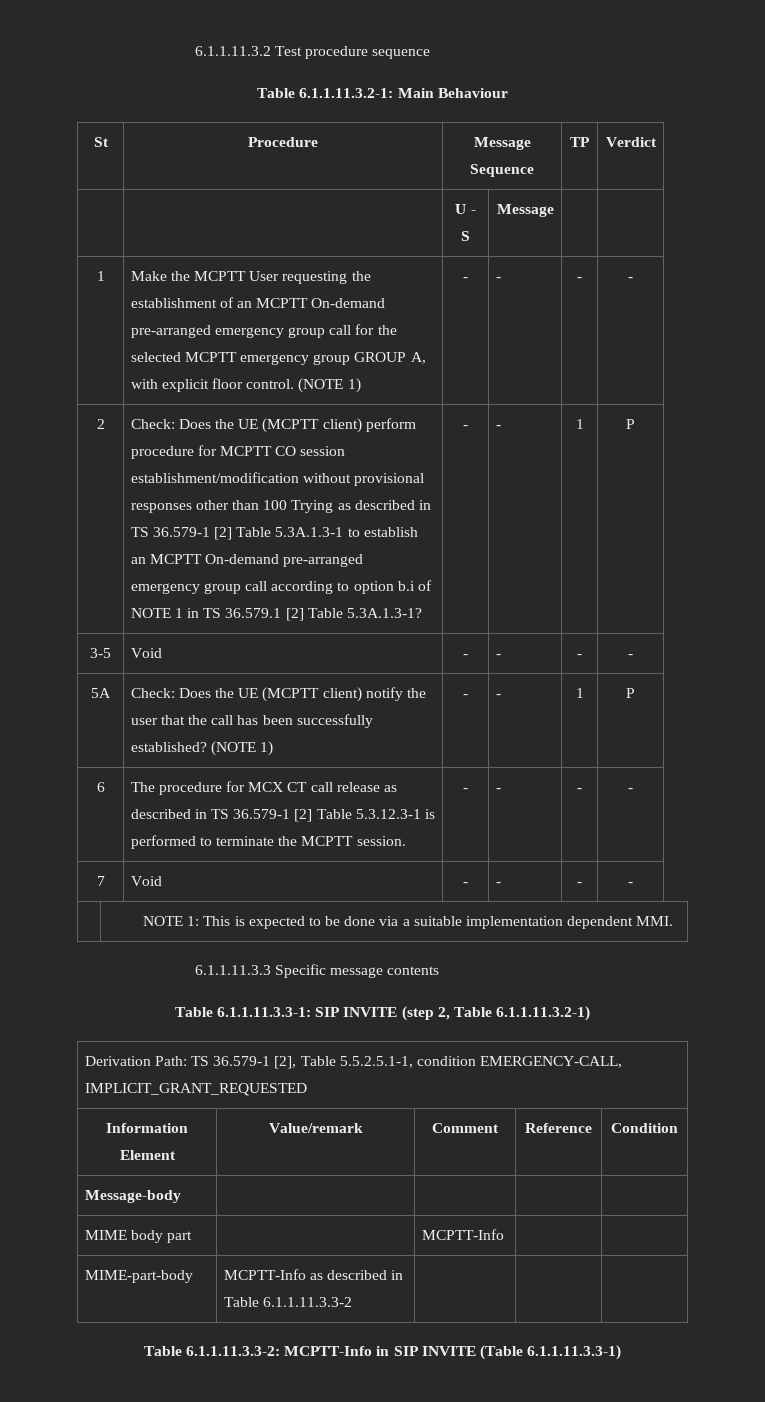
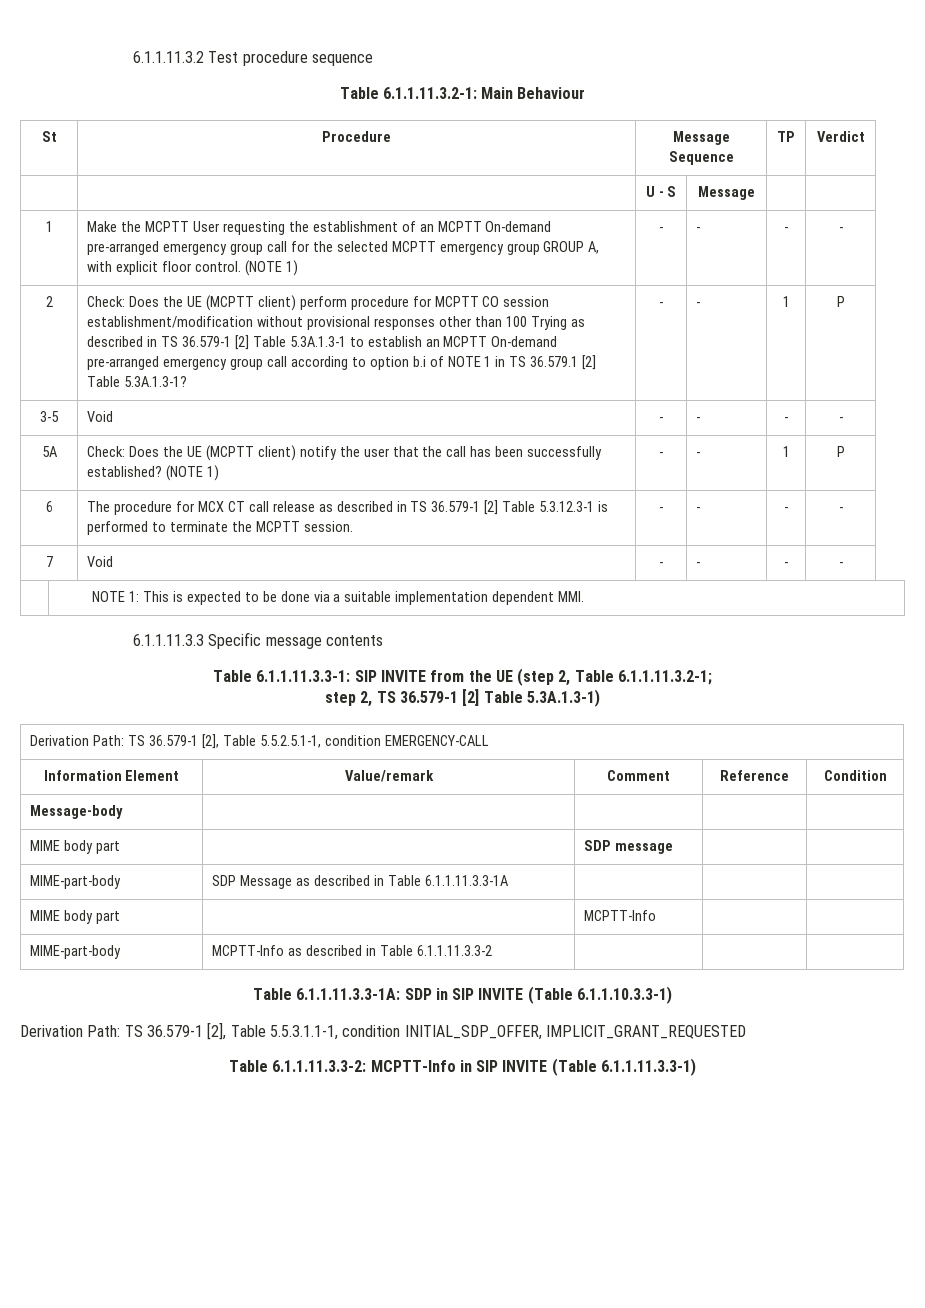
- Table 6.1.1.11.3.3-1: SIP INVITE (step 2, Table 6.1.1.11.3.2-1)
+ Table 6.1.1.11.3.3-1: SIP INVITE from the UE (step 2, Table 6.1.1.11.3.2-1;
+ step 2, TS 36.579-1 [2] Table 5.3A.1.3-1)
- Derivation Path: TS 36.579-1 [2], Table 5.5.2.5.1-1, condition EMERGENCY-CALL, IMPLICIT_GRANT_REQUESTED
+ Derivation Path: TS 36.579-1 [2], Table 5.5.2.5.1-1, condition EMERGENCY-CALL
+ MIME body part | | SDP message | |
+ MIME-part-body | SDP Message as described in Table 6.1.1.11.3.3-1A | | |
+ Table 6.1.1.11.3.3-1A: SDP in SIP INVITE (Table 6.1.1.10.3.3-1)
+ Derivation Path: TS 36.579-1 [2], Table 5.5.3.1.1-1, condition INITIAL_SDP_OFFER, IMPLICIT_GRANT_REQUESTED

